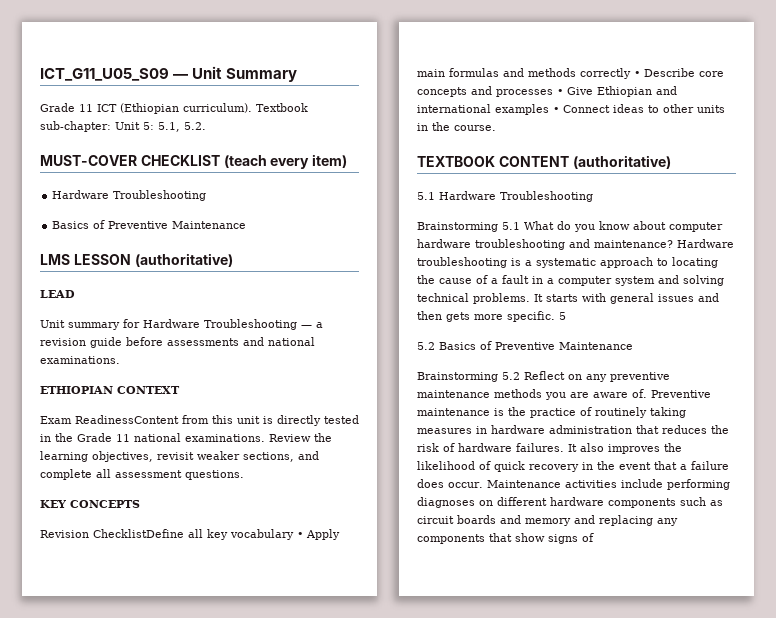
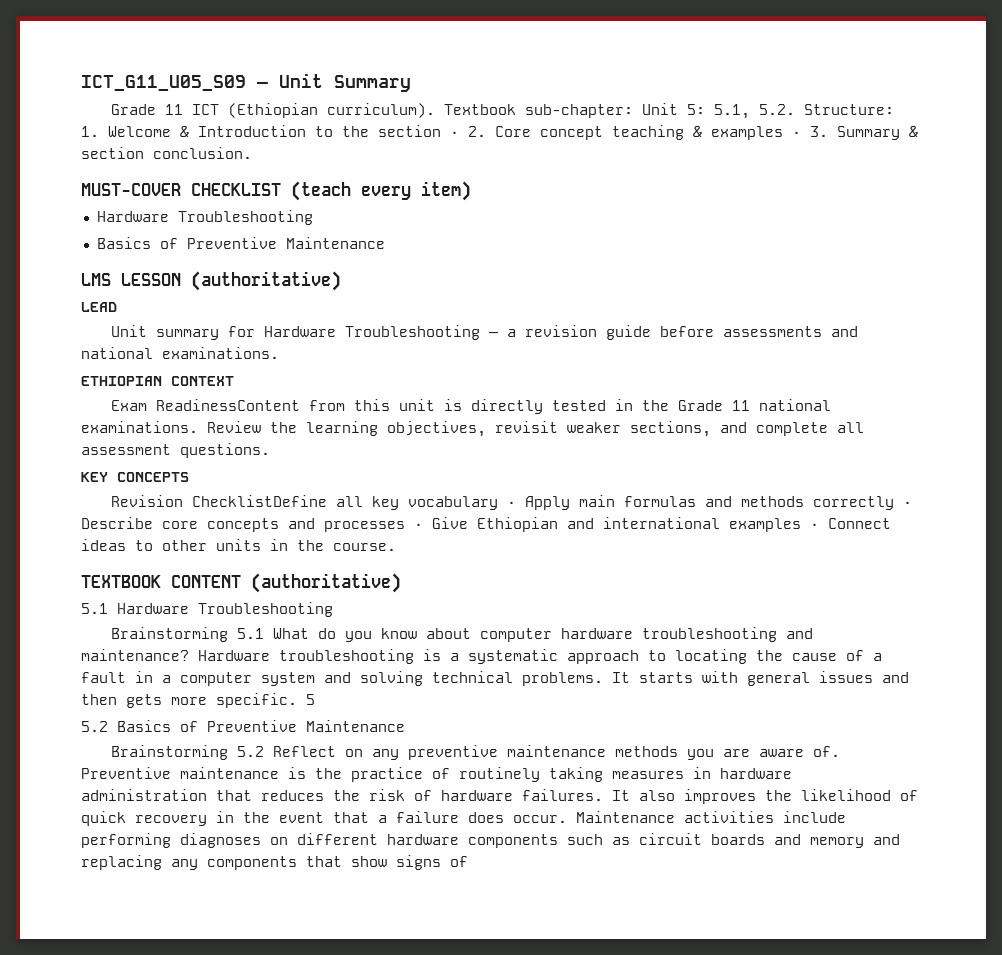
- Textbook sub-chapter: Unit 5: 5.1, 5.2.
+ Textbook sub-chapter: Unit 5: 5.1, 5.2. Structure: 1. Welcome & Introduction to the section • 2. Core concept teaching & examples • 3. Summary & section conclusion.

